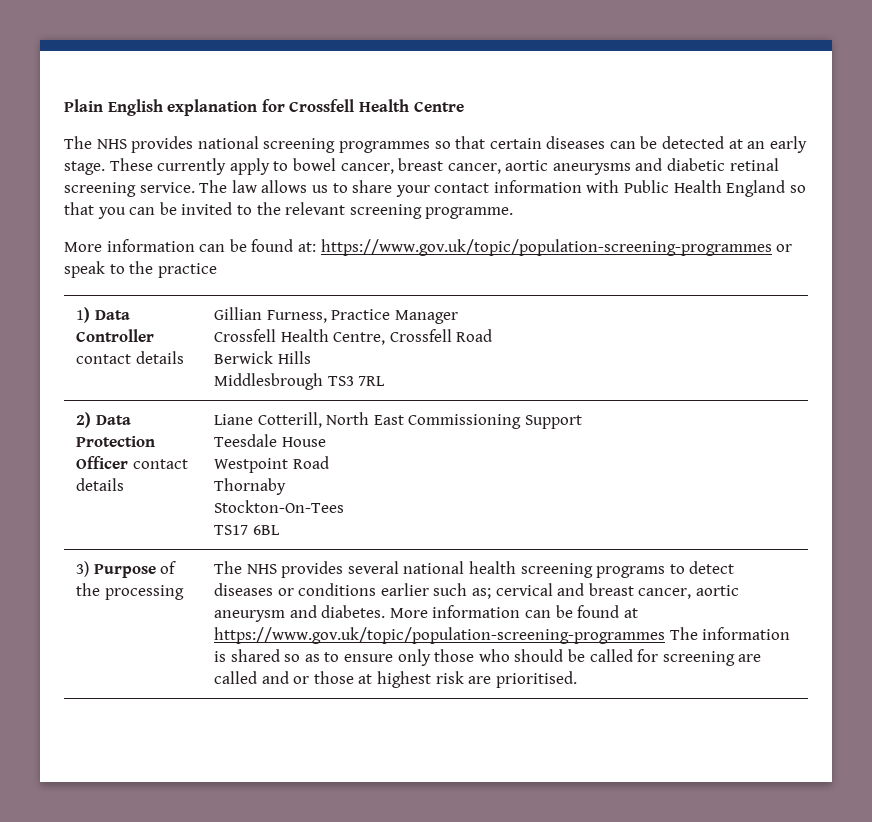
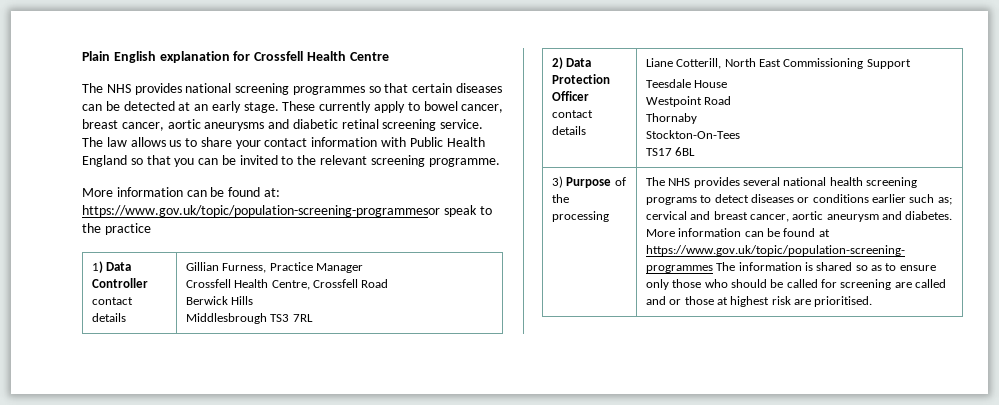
- More information can be found at: https://www.gov.uk/topic/population-screening-programmes or speak to the practice
+ More information can be found at: https://www.gov.uk/topic/population-screening-programmesor speak to the practice

